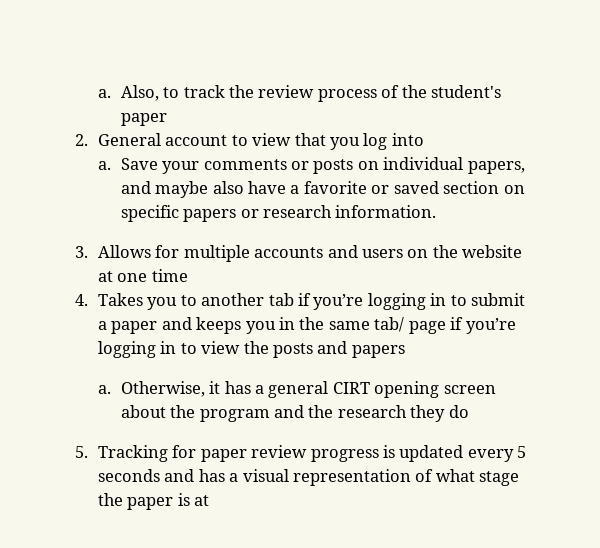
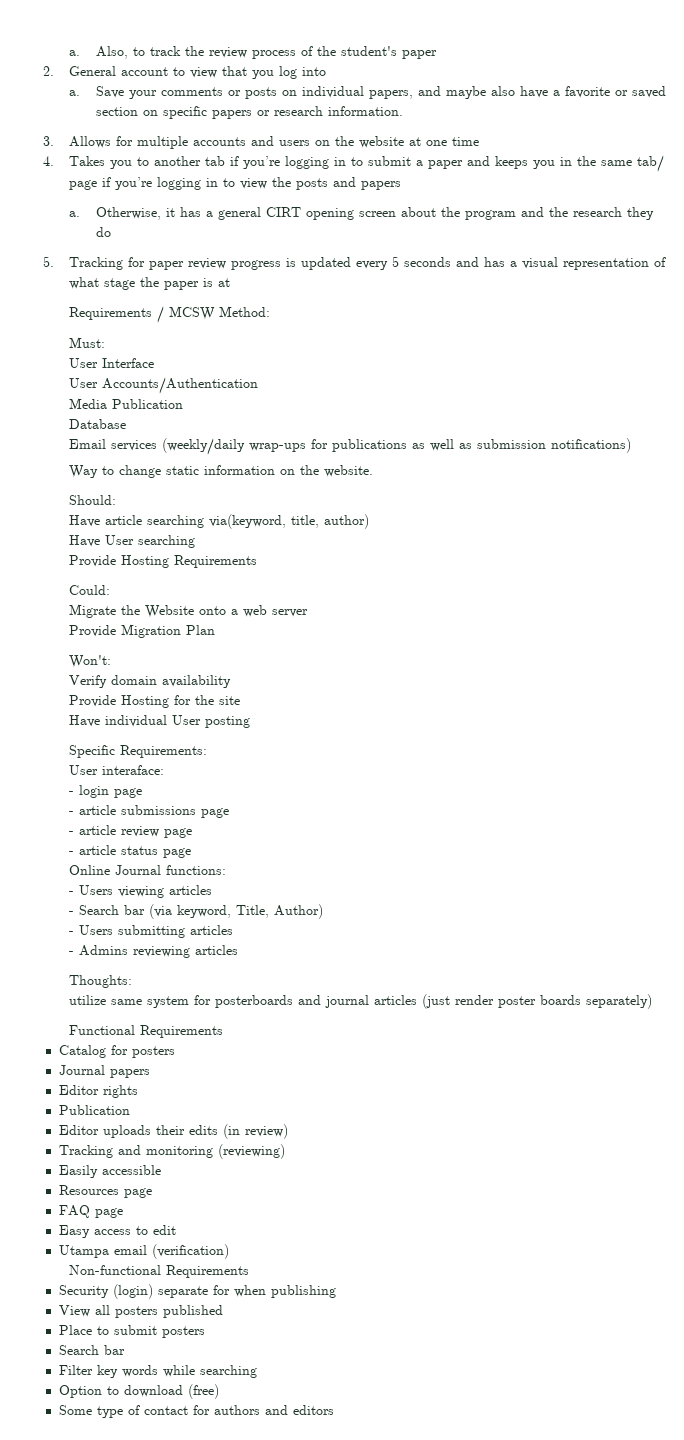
+ Requirements / MCSW Method:
+ Must:
+ User Interface
+ User Accounts/Authentication
+ Media Publication
+ Database
+ Email services (weekly/daily wrap-ups for publications as well as submission notifications)
+ Way to change static information on the website.
+ Should:
+ Have article searching via(keyword, title, author)
+ Have User searching
+ Provide Hosting Requirements
+ Could:
+ Migrate the Website onto a web server
+ Provide Migration Plan
+ Won't:
+ Verify domain availability
+ Provide Hosting for the site
+ Have individual User posting
+ Specific Requirements:
+ User interaface:
+ - login page
+ - article submissions page
+ - article review page
+ - article status page
+ Online Journal functions:
+ - Users viewing articles
+ - Search bar (via keyword, Title, Author)
+ - Users submitting articles
+ - Admins reviewing articles
+ Thoughts:
+ utilize same system for posterboards and journal articles (just render poster boards separately)
+ Functional Requirements
+ Catalog for posters
+ Journal papers
+ Editor rights
+ Publication
+ Editor uploads their edits (in review)
+ Tracking and monitoring (reviewing)
+ Easily accessible
+ Resources page
+ FAQ page
+ Easy access to edit
+ Utampa email (verification)
+ Non-functional Requirements
+ Security (login) separate for when publishing
+ View all posters published
+ Place to submit posters
+ Search bar
+ Filter key words while searching
+ Option to download (free)
+ Some type of contact for authors and editors

